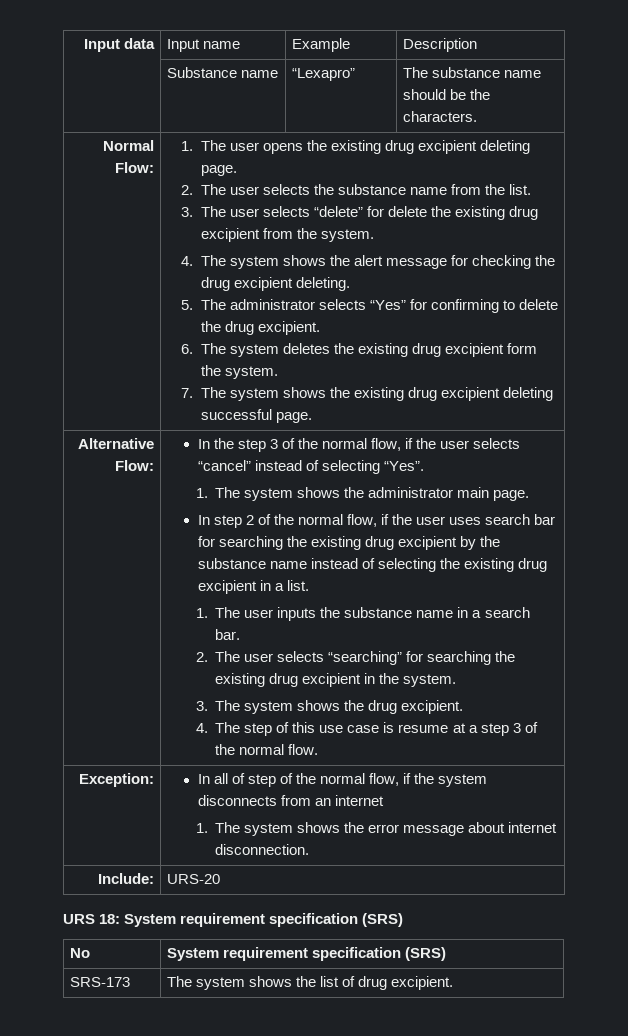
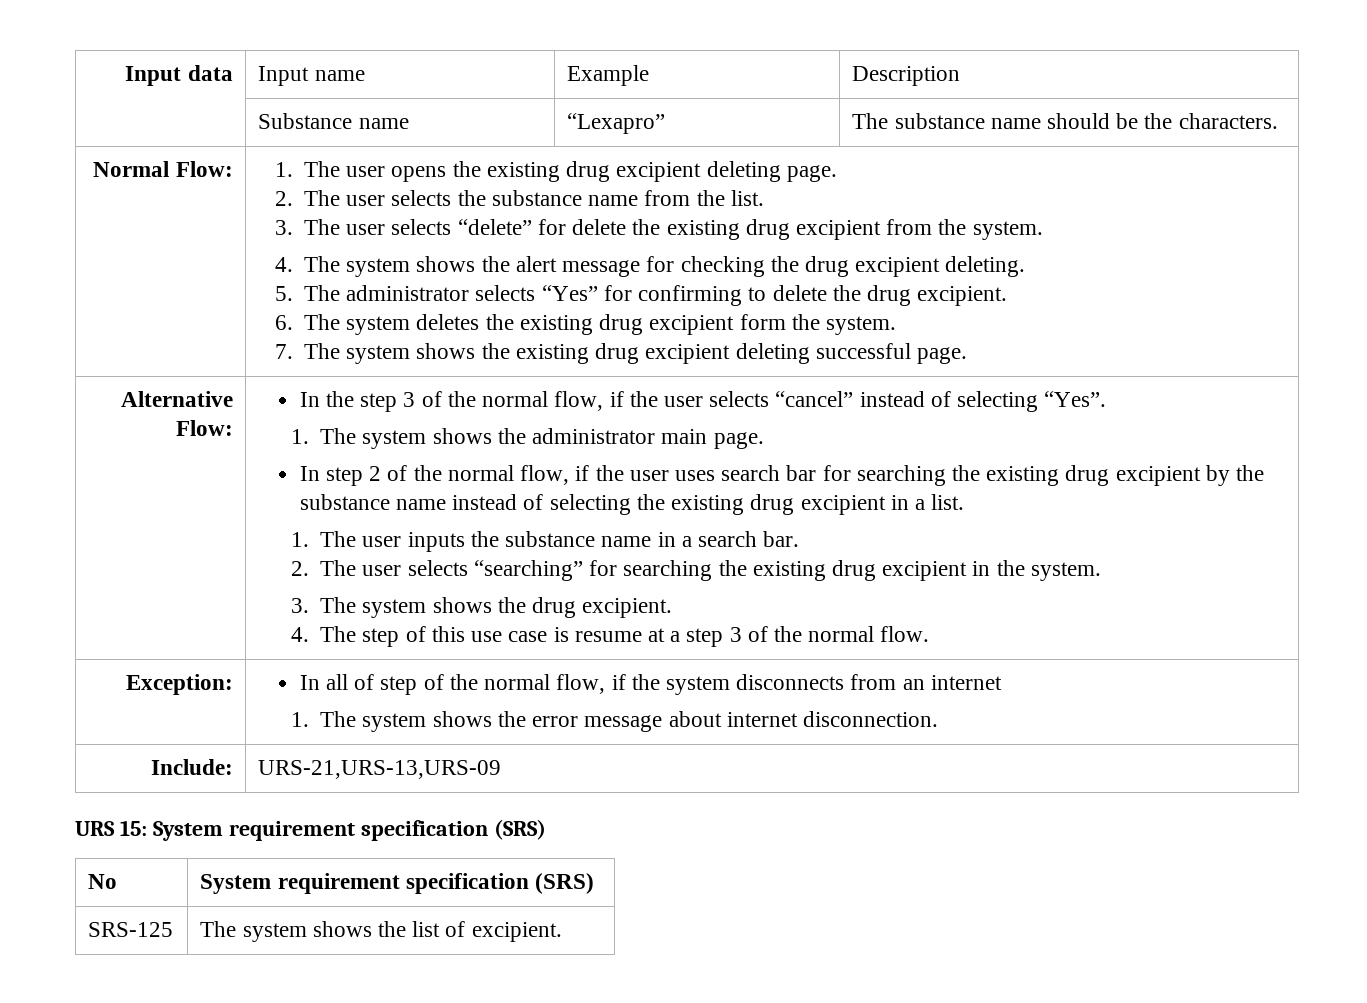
- Include: | URS-20
+ Include: | URS-21,URS-13,URS-09
- URS 18: System requirement specification (SRS)
+ URS 15: System requirement specification (SRS)
- SRS-173 | The system shows the list of drug excipient.
+ SRS-125 | The system shows the list of excipient.

